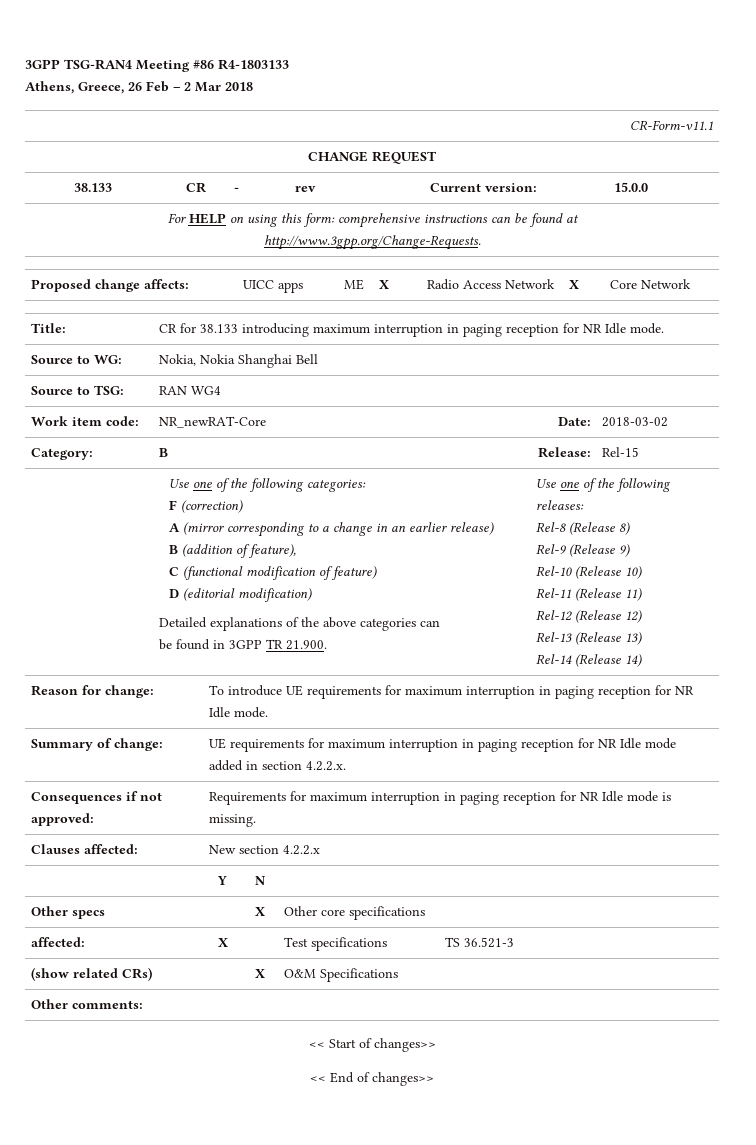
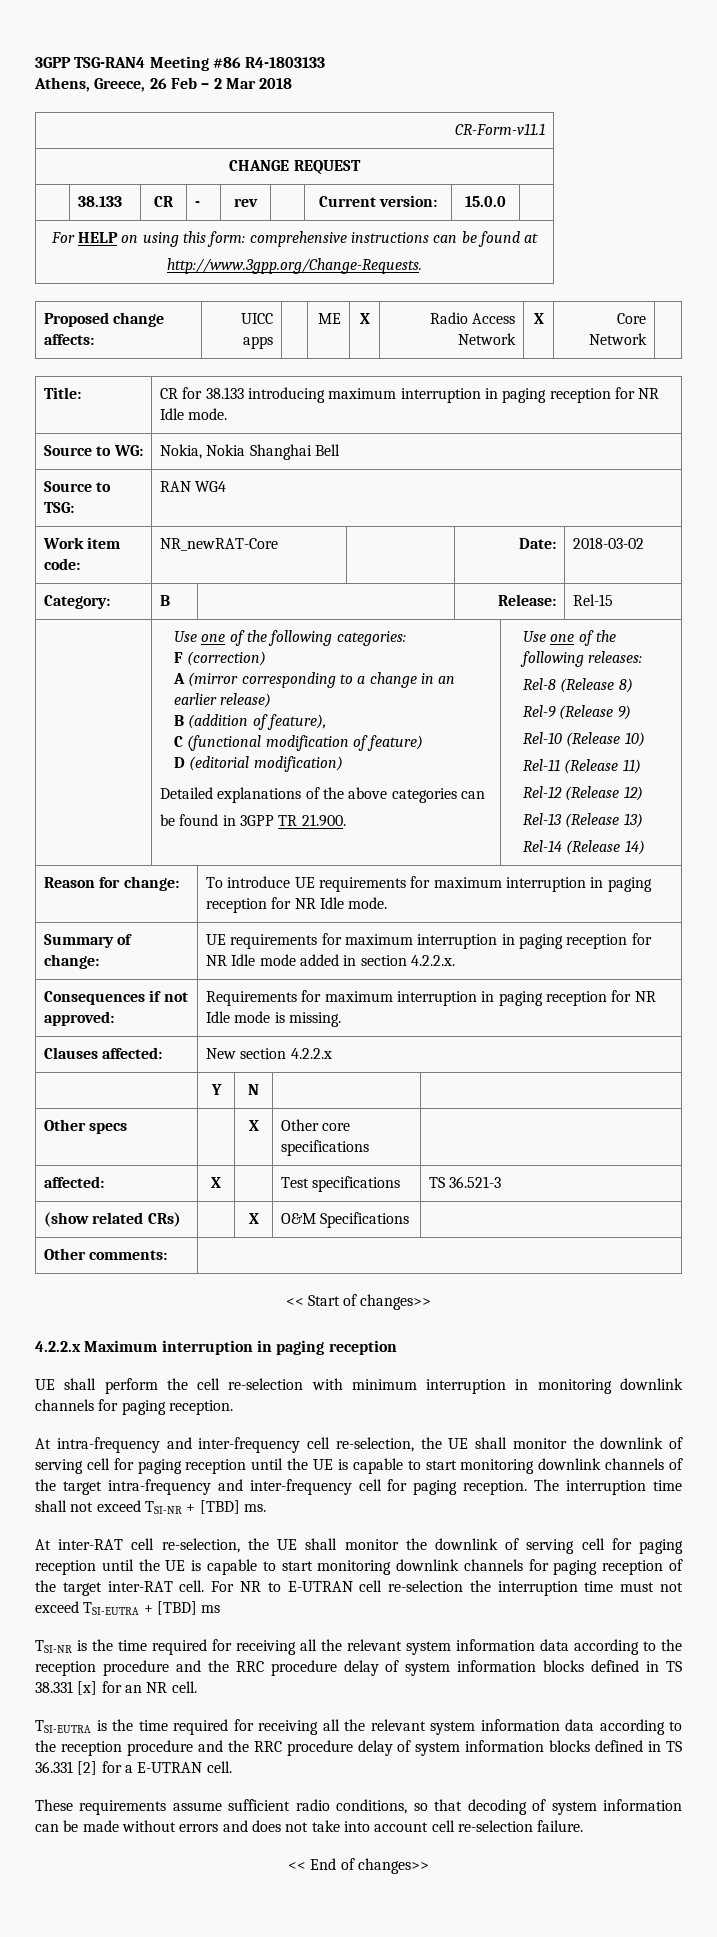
+ 4.2.2.x Maximum interruption in paging reception
+ UE shall perform the cell re-selection with minimum interruption in monitoring downlink channels for paging reception.
+ At intra-frequency and inter-frequency cell re-selection, the UE shall monitor the downlink of serving cell for paging reception until the UE is capable to start monitoring downlink channels of the target intra-frequency and inter-frequency cell for paging reception. The interruption time shall not exceed TSI-NR + [TBD] ms.
+ At inter-RAT cell re-selection, the UE shall monitor the downlink of serving cell for paging reception until the UE is capable to start monitoring downlink channels for paging reception of the target inter-RAT cell. For NR to E-UTRAN cell re-selection the interruption time must not exceed TSI-EUTRA + [TBD] ms
+ TSI-NR is the time required for receiving all the relevant system information data according to the reception procedure and the RRC procedure delay of system information blocks defined in TS 38.331 [x] for an NR cell.
+ TSI-EUTRA is the time required for receiving all the relevant system information data according to the reception procedure and the RRC procedure delay of system information blocks defined in TS 36.331 [2] for a E-UTRAN cell.
+ These requirements assume sufficient radio conditions, so that decoding of system information can be made without errors and does not take into account cell re-selection failure.

